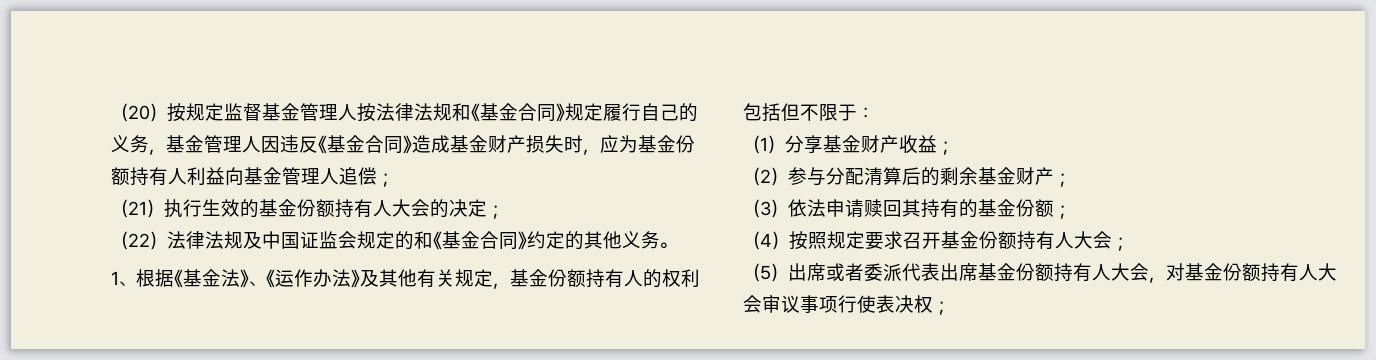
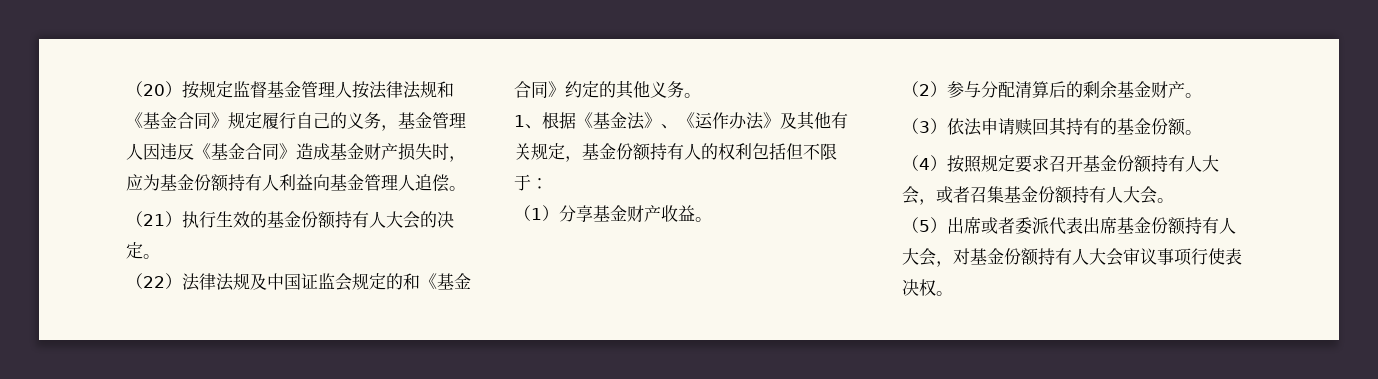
- （20）按规定监督基金管理人按法律法规和《基金合同》规定履行自己的义务，基金管理人因违反《基金合同》造成基金财产损失时，应为基金份额持有人利益向基金管理人追偿；
+ （20）按规定监督基金管理人按法律法规和《基金合同》规定履行自己的义务，基金管理人因违反《基金合同》造成基金财产损失时，应为基金份额持有人利益向基金管理人追偿。
- （21）执行生效的基金份额持有人大会的决定；
+ （21）执行生效的基金份额持有人大会的决定。
- （1）分享基金财产收益；
+ （1）分享基金财产收益。
- （2）参与分配清算后的剩余基金财产；
+ （2）参与分配清算后的剩余基金财产。
- （3）依法申请赎回其持有的基金份额；
+ （3）依法申请赎回其持有的基金份额。
- （4）按照规定要求召开基金份额持有人大会；
+ （4）按照规定要求召开基金份额持有人大会，或者召集基金份额持有人大会。
- （5）出席或者委派代表出席基金份额持有人大会，对基金份额持有人大会审议事项行使表决权；
+ （5）出席或者委派代表出席基金份额持有人大会，对基金份额持有人大会审议事项行使表决权。

